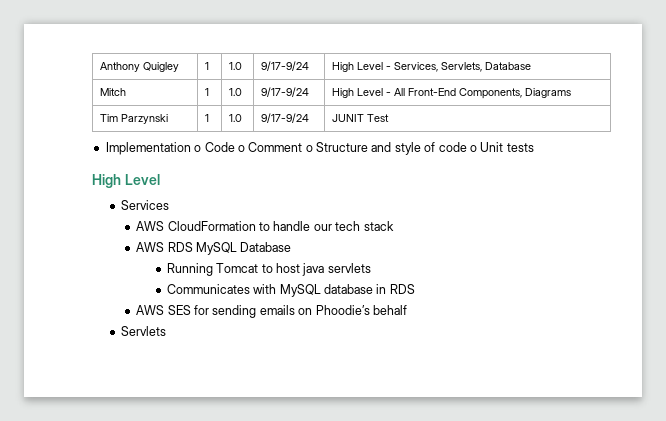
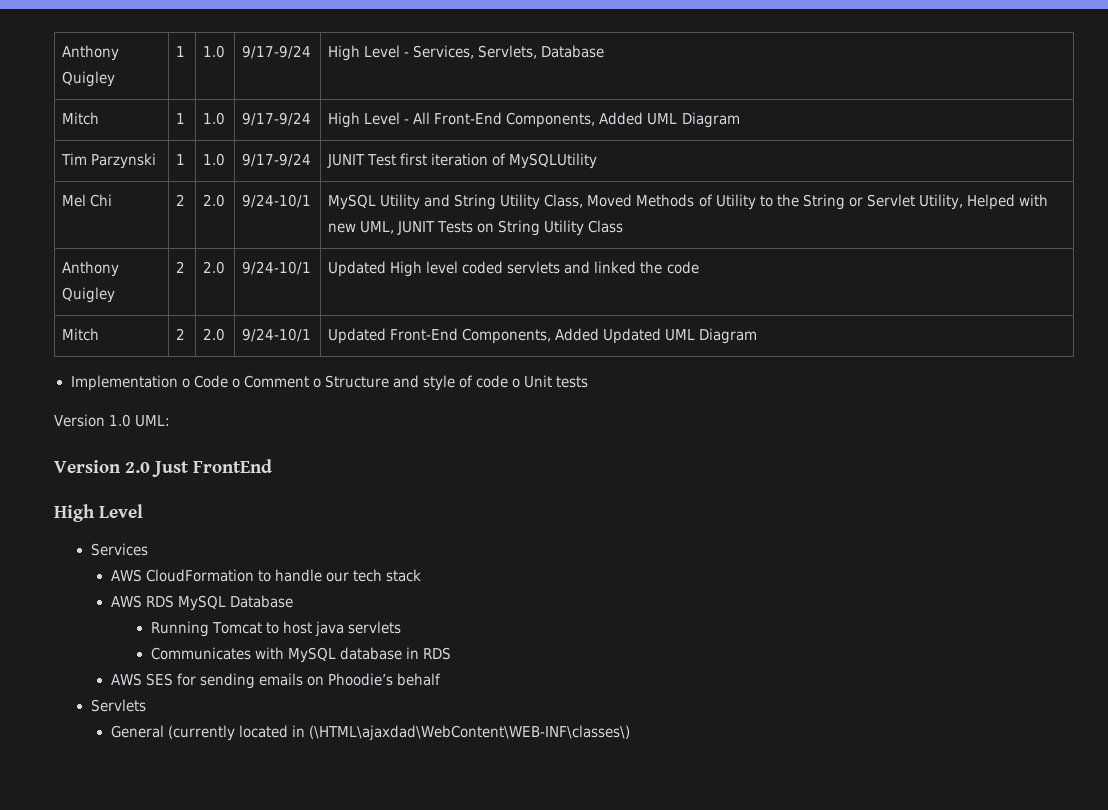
- Mitch | 1 | 1.0 | 9/17-9/24 | High Level - All Front-End Components, Diagrams
+ Mitch | 1 | 1.0 | 9/17-9/24 | High Level - All Front-End Components, Added UML Diagram
- Tim Parzynski | 1 | 1.0 | 9/17-9/24 | JUNIT Test
+ Tim Parzynski | 1 | 1.0 | 9/17-9/24 | JUNIT Test first iteration of MySQLUtility
+ Mel Chi | 2 | 2.0 | 9/24-10/1 | MySQL Utility and String Utility Class, Moved Methods of Utility to the String or Servlet Utility, Helped with new UML, JUNIT Tests on String Utility Class
+ Anthony Quigley | 2 | 2.0 | 9/24-10/1 | Updated High level coded servlets and linked the code
+ Mitch | 2 | 2.0 | 9/24-10/1 | Updated Front-End Components, Added Updated UML Diagram
+ Version 1.0 UML:
+ Version 2.0 Just FrontEnd
+ General (currently located in (\HTML\ajaxdad\WebContent\WEB-INF\classes\)

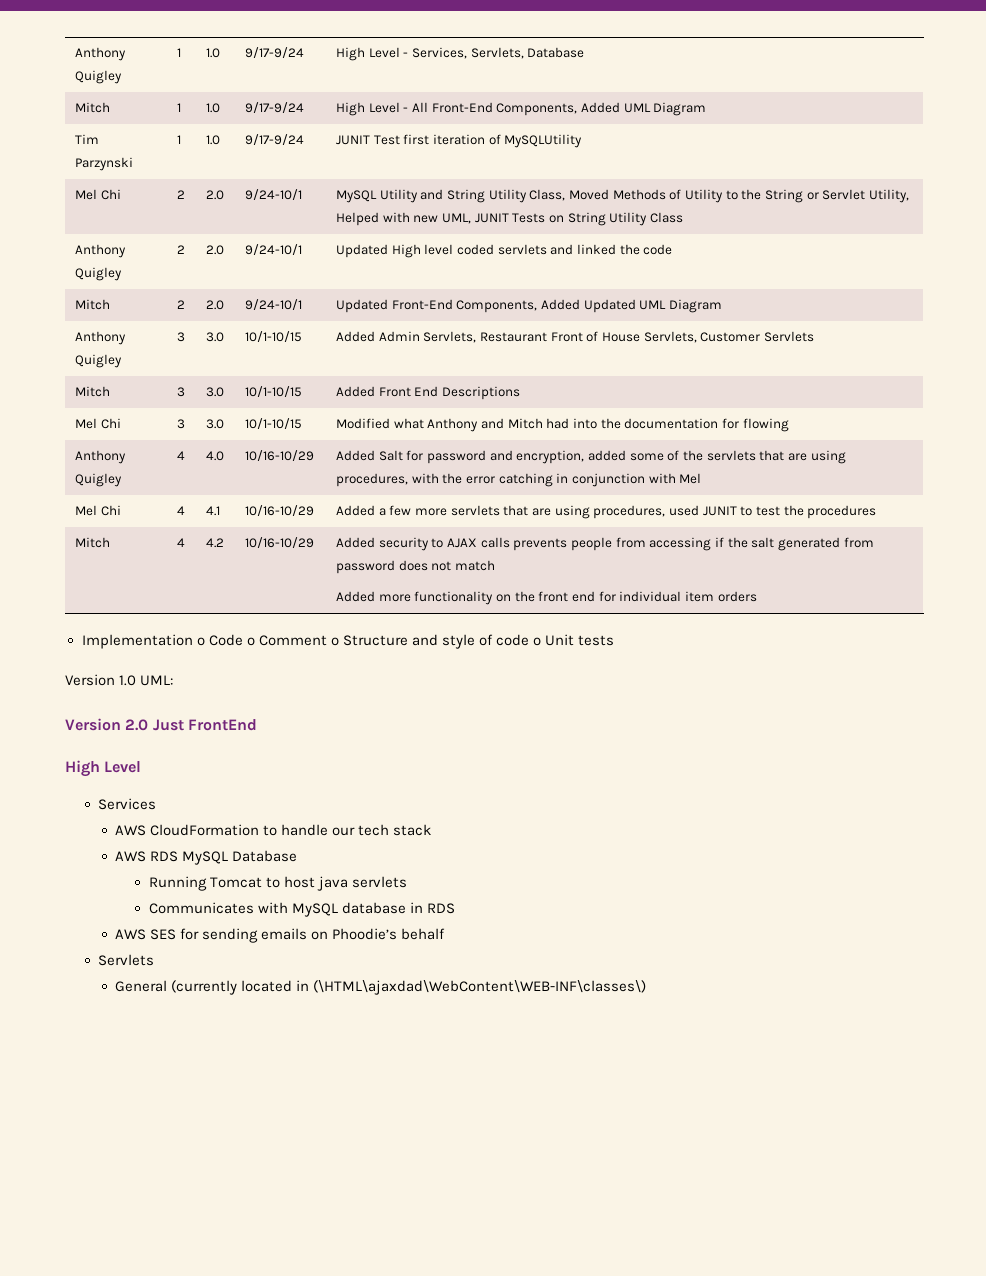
+ Anthony Quigley | 3 | 3.0 | 10/1-10/15 | Added Admin Servlets, Restaurant Front of House Servlets, Customer Servlets
+ Mitch | 3 | 3.0 | 10/1-10/15 | Added Front End Descriptions
+ Mel Chi | 3 | 3.0 | 10/1-10/15 | Modified what Anthony and Mitch had into the documentation for flowing
+ Anthony Quigley | 4 | 4.0 | 10/16-10/29 | Added Salt for password and encryption, added some of the servlets that are using procedures, with the error catching in conjunction with Mel
+ Mel Chi | 4 | 4.1 | 10/16-10/29 | Added a few more servlets that are using procedures, used JUNIT to test the procedures
+ Mitch | 4 | 4.2 | 10/16-10/29 | Added security to AJAX calls prevents people from accessing if the salt generated from password does not match
+ Added more functionality on the front end for individual item orders

